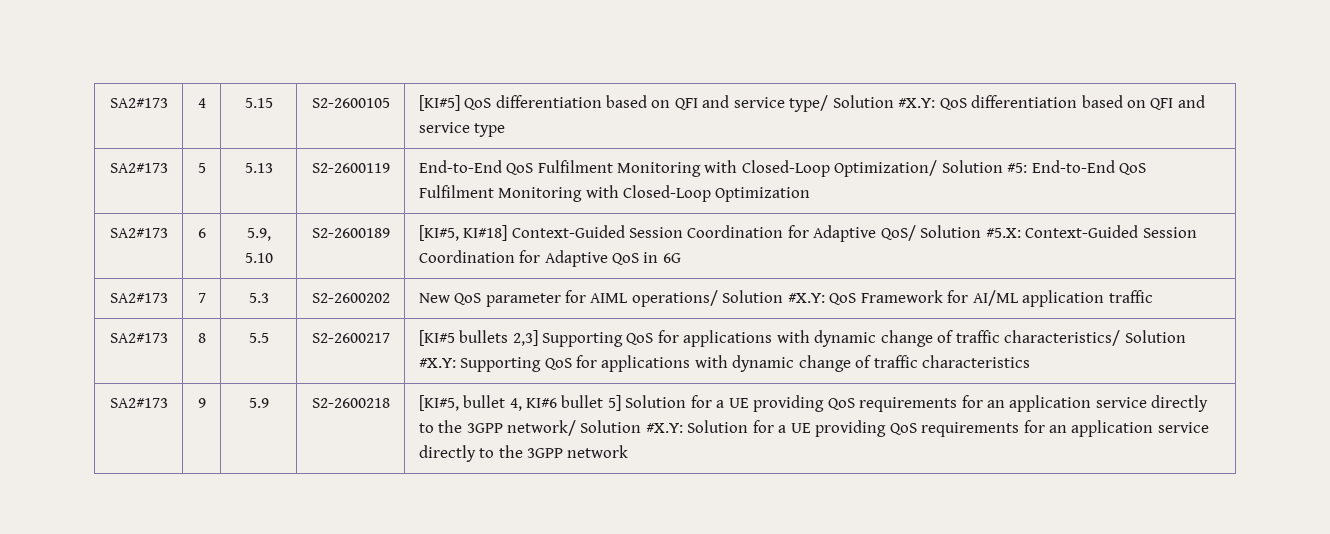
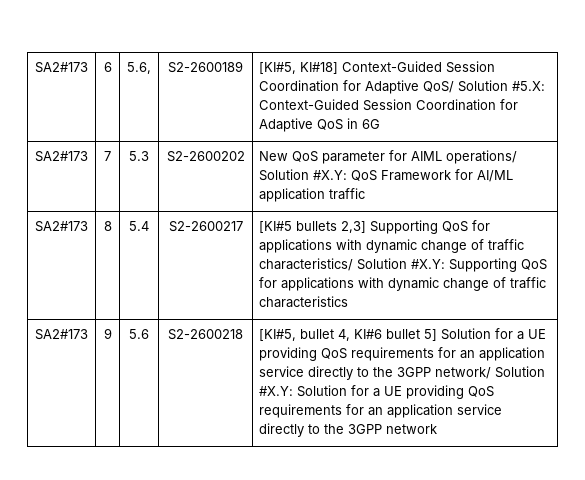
- SA2#173 | 4 | 5.15 | S2-2600105 | [KI#5] QoS differentiation based on QFI and service type/ Solution #X.Y: QoS differentiation based on QFI and service type
- SA2#173 | 5 | 5.13 | S2-2600119 | End-to-End QoS Fulfilment Monitoring with Closed-Loop Optimization/ Solution #5: End-to-End QoS Fulfilment Monitoring with Closed-Loop Optimization
- SA2#173 | 6 | 5.9, 5.10 | S2-2600189 | [KI#5, KI#18] Context-Guided Session Coordination for Adaptive QoS/ Solution #5.X: Context-Guided Session Coordination for Adaptive QoS in 6G
+ SA2#173 | 6 | 5.6, | S2-2600189 | [KI#5, KI#18] Context-Guided Session Coordination for Adaptive QoS/ Solution #5.X: Context-Guided Session Coordination for Adaptive QoS in 6G
- SA2#173 | 8 | 5.5 | S2-2600217 | [KI#5 bullets 2,3] Supporting QoS for applications with dynamic change of traffic characteristics/ Solution #X.Y: Supporting QoS for applications with dynamic change of traffic characteristics
+ SA2#173 | 8 | 5.4 | S2-2600217 | [KI#5 bullets 2,3] Supporting QoS for applications with dynamic change of traffic characteristics/ Solution #X.Y: Supporting QoS for applications with dynamic change of traffic characteristics
- 5.9
+ 5.6

